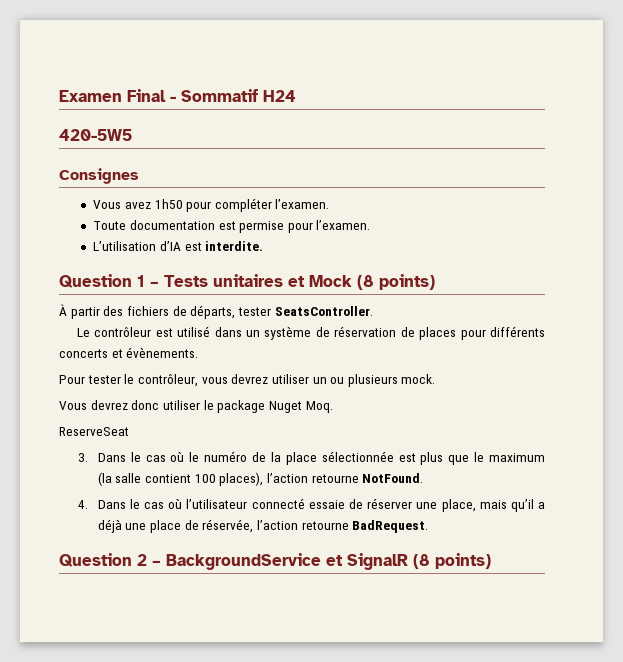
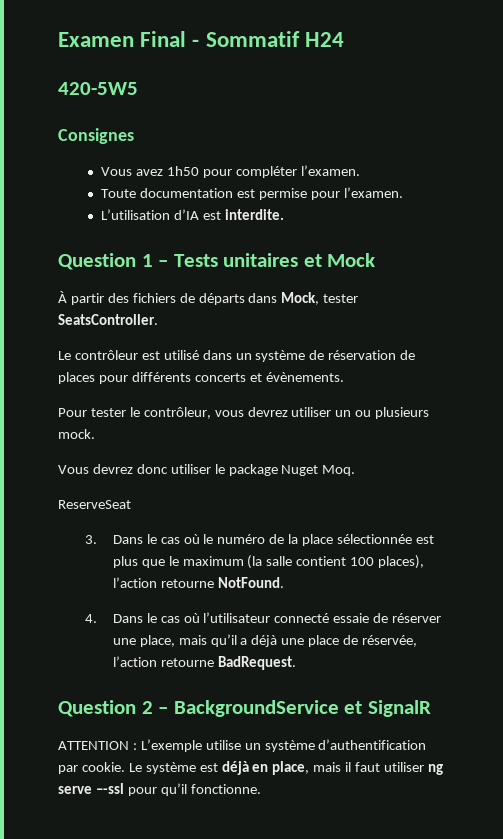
- Question 1 – Tests unitaires et Mock (8 points)
+ Question 1 – Tests unitaires et Mock
- À partir des fichiers de départs, tester SeatsController.
+ À partir des fichiers de départs dans Mock, tester SeatsController.
- Question 2 – BackgroundService et SignalR (8 points)
+ Question 2 – BackgroundService et SignalR
+ ATTENTION : L’exemple utilise un système d’authentification par cookie. Le système est déjà en place, mais il faut utiliser ng serve –-ssl pour qu’il fonctionne.

